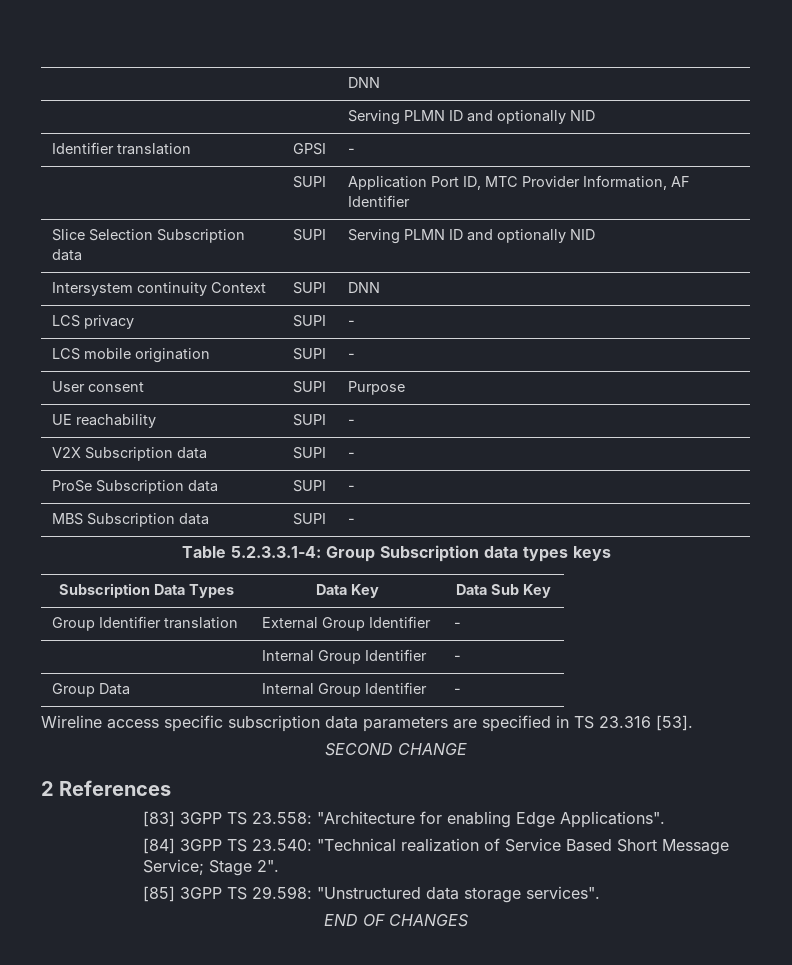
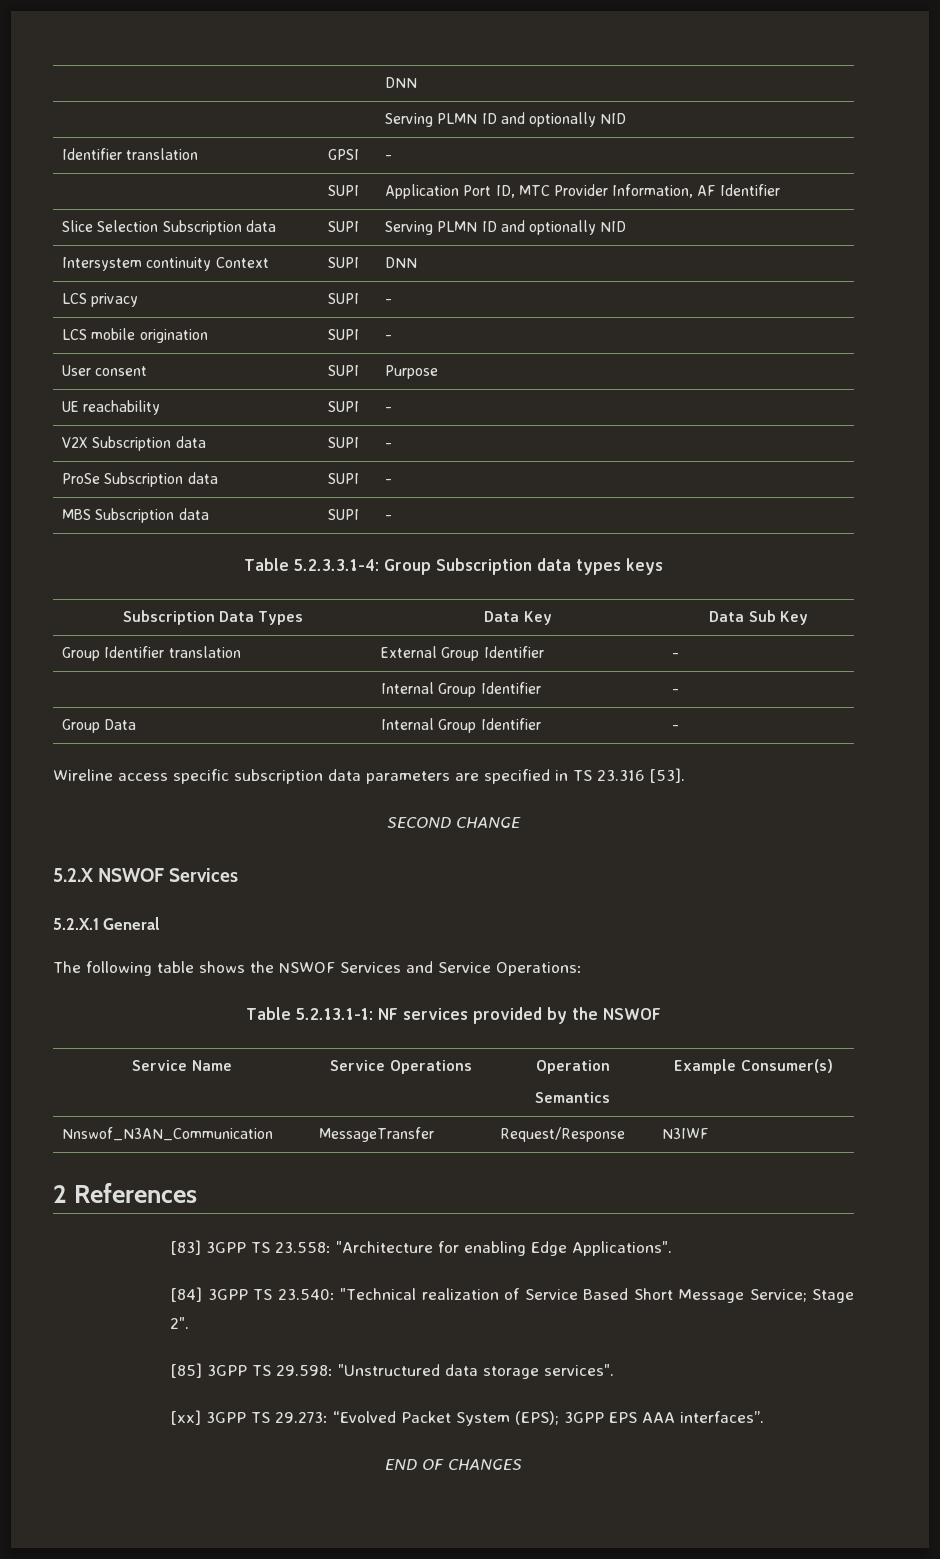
+ 5.2.X NSWOF Services
+ 5.2.X.1 General
+ The following table shows the NSWOF Services and Service Operations:
+ Table 5.2.13.1-1: NF services provided by the NSWOF
+ Service Name | Service Operations | Operation
+ Semantics | Example Consumer(s)
+ Nnswof_N3AN_Communication | MessageTransfer | Request/Response | N3IWF
+ [xx] 3GPP TS 29.273: “Evolved Packet System (EPS); 3GPP EPS AAA interfaces”.

